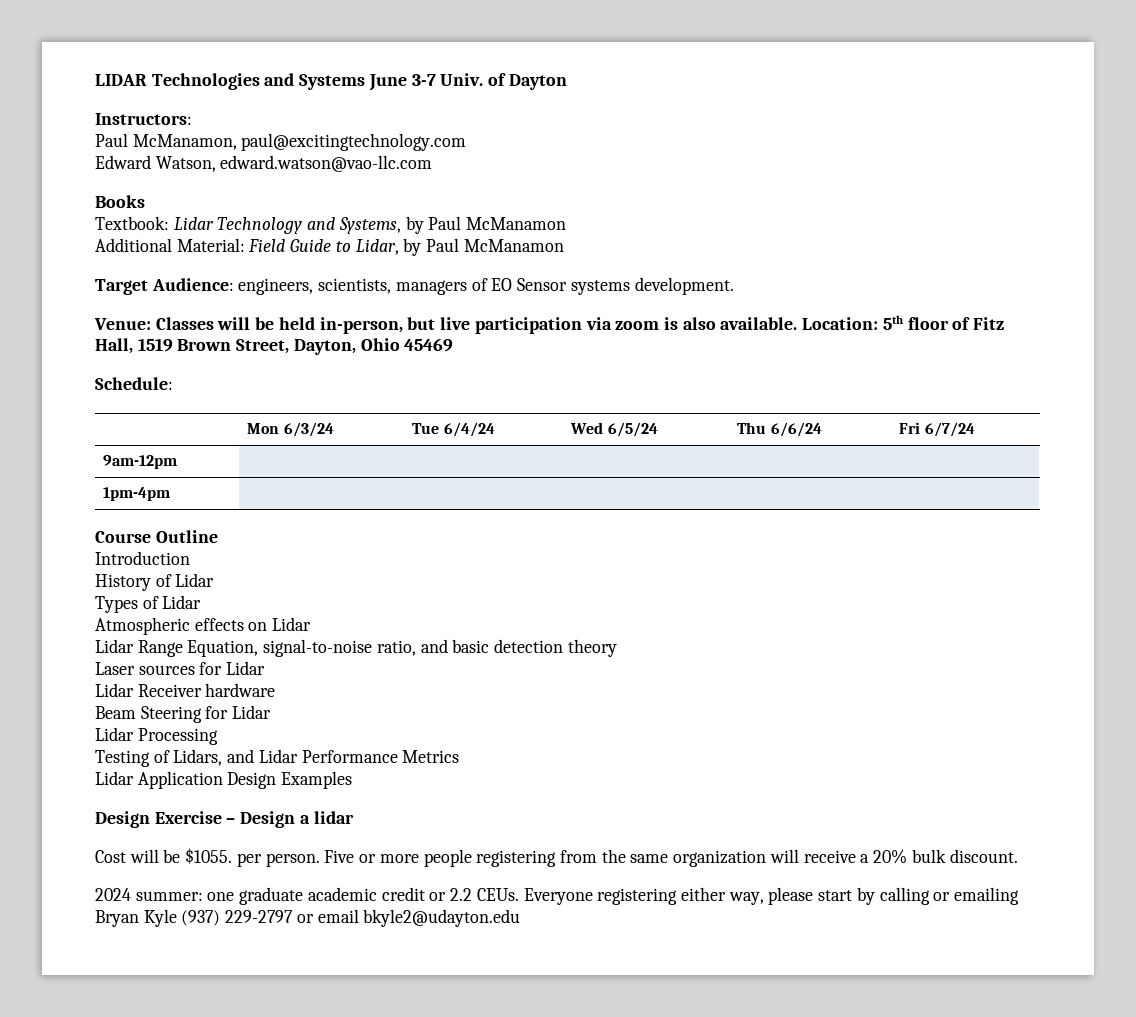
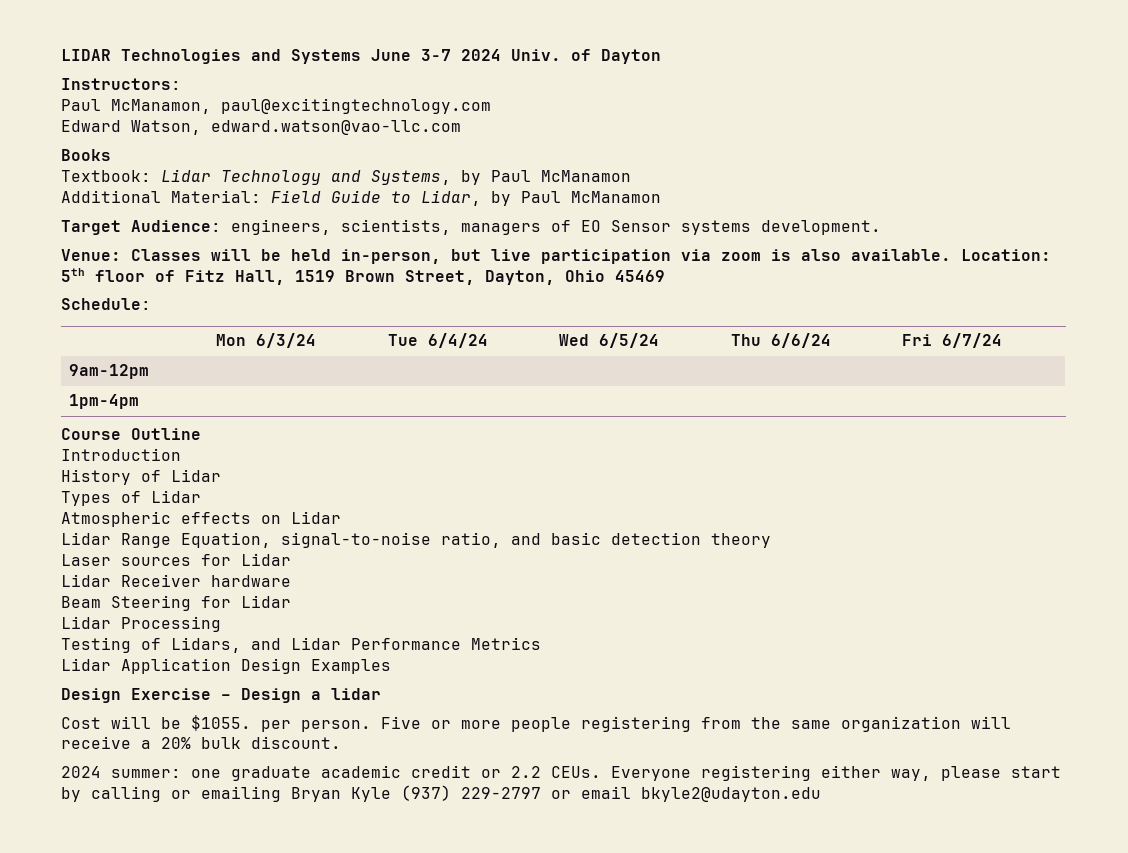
- LIDAR Technologies and Systems June 3-7 Univ. of Dayton
+ LIDAR Technologies and Systems June 3-7 2024 Univ. of Dayton

